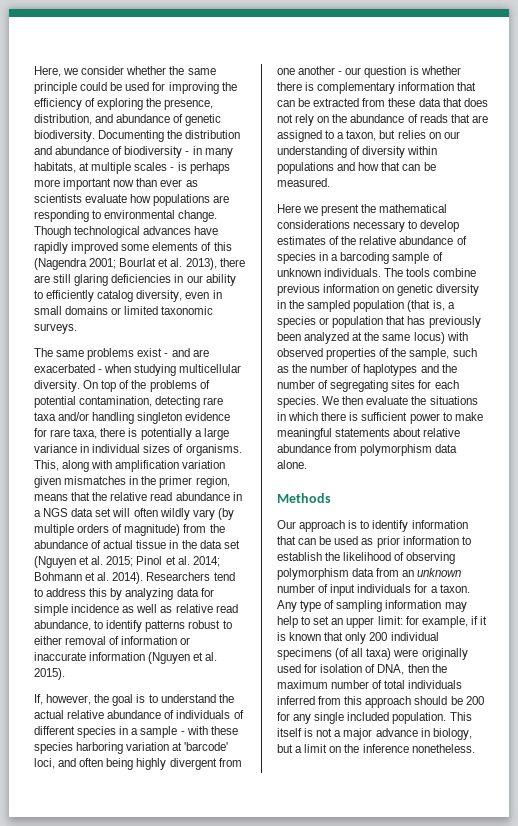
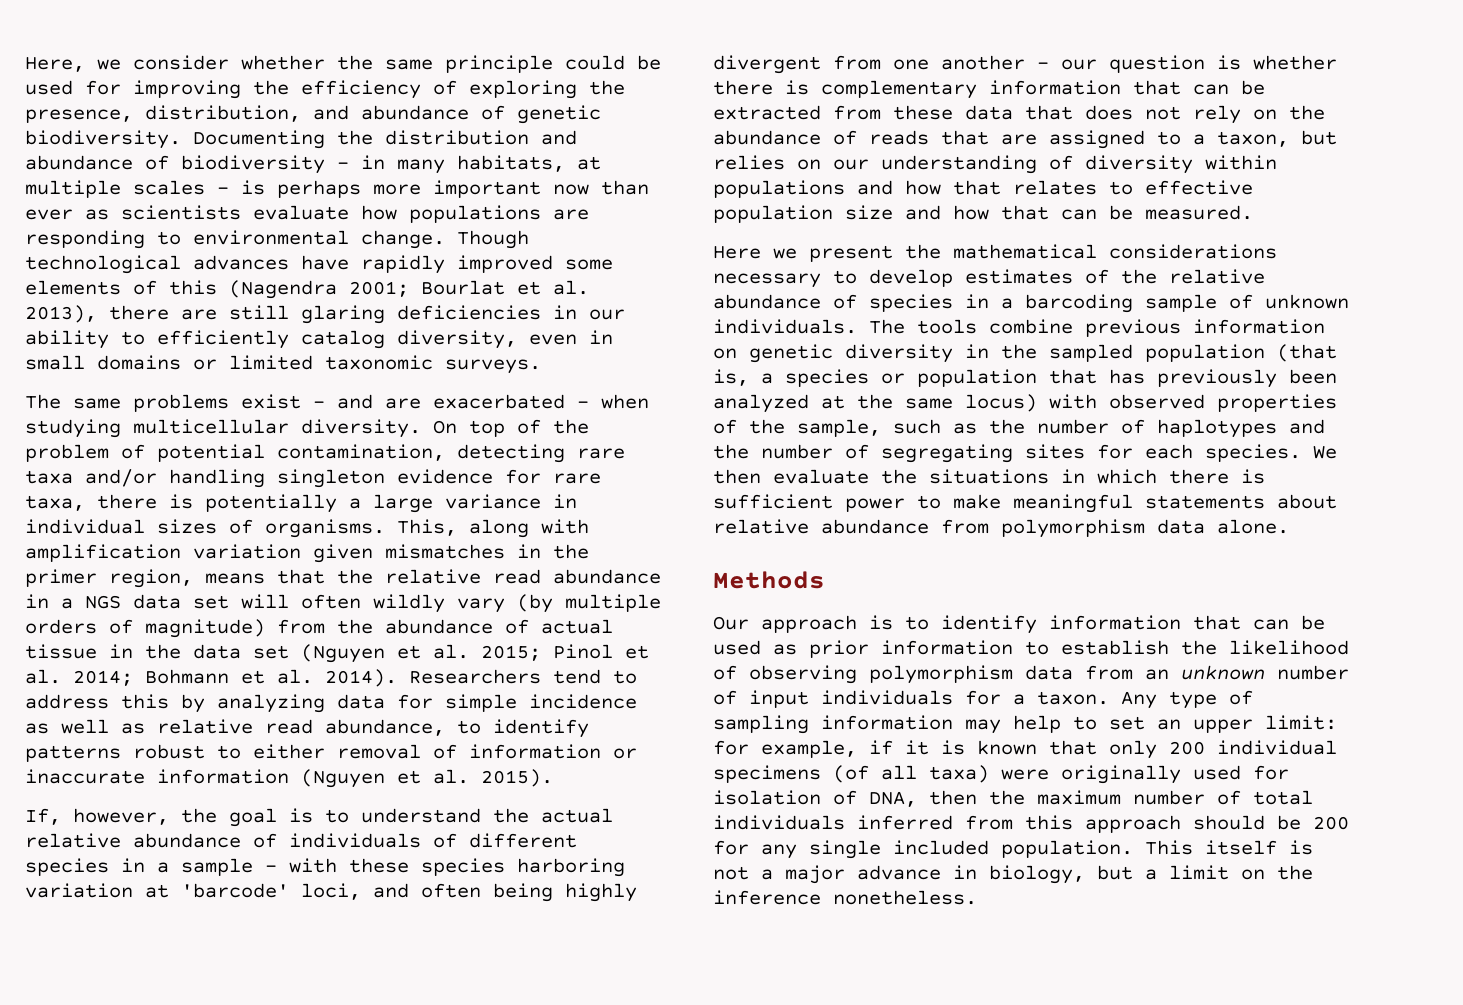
- On top of the problems of potential contamination, detecting rare taxa and/or handling singleton evidence for rare taxa, there is potentially a large variance in individual sizes of organisms.
+ On top of the problem of potential contamination, detecting rare taxa and/or handling singleton evidence for rare taxa, there is potentially a large variance in individual sizes of organisms.
- If, however, the goal is to understand the actual relative abundance of individuals of different species in a sample - with these species harboring variation at 'barcode' loci, and often being highly divergent from one another - our question is whether there is complementary information that can be extracted from these data that does not rely on the abundance of reads that are assigned to a taxon, but relies on our understanding of diversity within populations and how that can be measured.
+ If, however, the goal is to understand the actual relative abundance of individuals of different species in a sample - with these species harboring variation at 'barcode' loci, and often being highly divergent from one another - our question is whether there is complementary information that can be extracted from these data that does not rely on the abundance of reads that are assigned to a taxon, but relies on our understanding of diversity within populations and how that relates to effective population size and how that can be measured.

